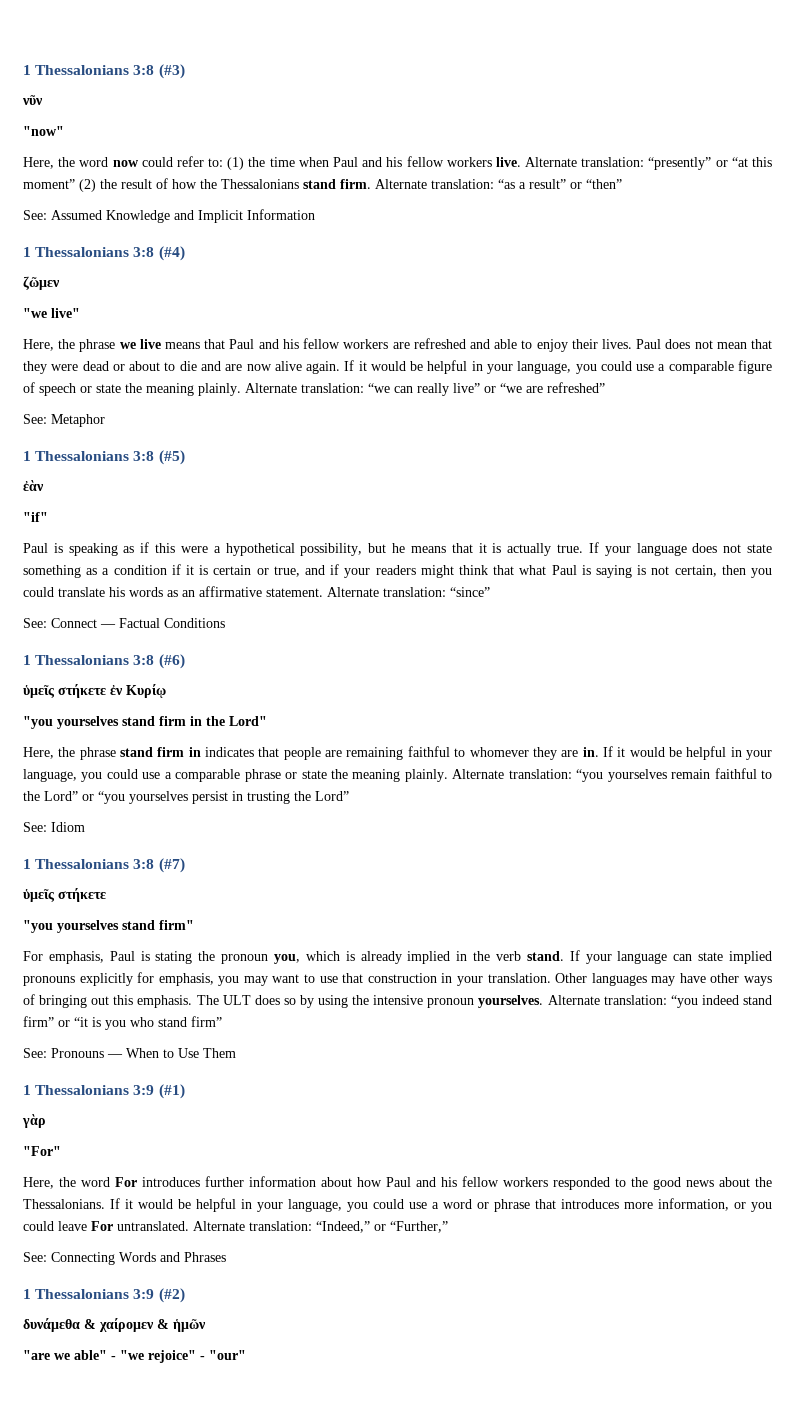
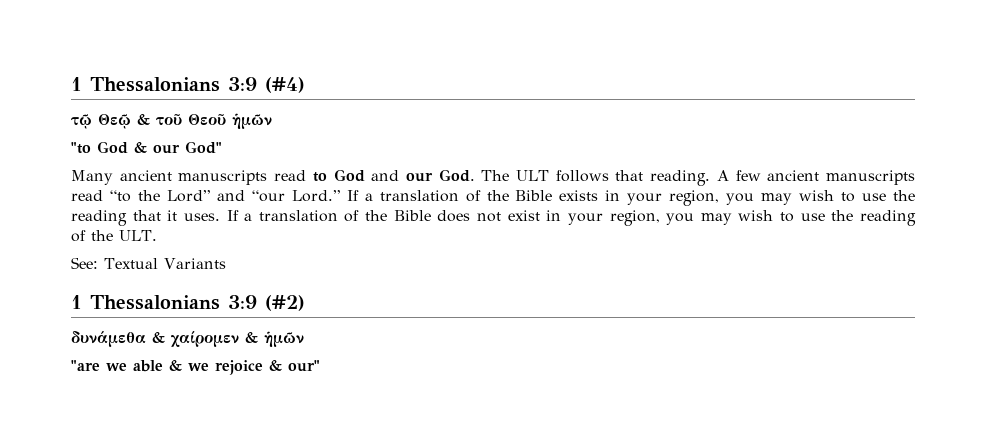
- 1 Thessalonians 3:8 (#3)
- νῦν
- "now"
- Here, the word now could refer to: (1) the time when Paul and his fellow workers live. Alternate translation: “presently” or “at this moment” (2) the result of how the Thessalonians stand firm. Alternate translation: “as a result” or “then”
- See: Assumed Knowledge and Implicit Information
- 1 Thessalonians 3:8 (#4)
- ζῶμεν
- "we live"
- Here, the phrase we live means that Paul and his fellow workers are refreshed and able to enjoy their lives. Paul does not mean that they were dead or about to die and are now alive again. If it would be helpful in your language, you could use a comparable figure of speech or state the meaning plainly. Alternate translation: “we can really live” or “we are refreshed”
- See: Metaphor
- 1 Thessalonians 3:8 (#5)
- ἐὰν
- "if"
- Paul is speaking as if this were a hypothetical possibility, but he means that it is actually true. If your language does not state something as a condition if it is certain or true, and if your readers might think that what Paul is saying is not certain, then you could translate his words as an affirmative statement. Alternate translation: “since”
- See: Connect — Factual Conditions
- 1 Thessalonians 3:8 (#6)
- ὑμεῖς στήκετε ἐν Κυρίῳ
- "you yourselves stand firm in the Lord"
- Here, the phrase stand firm in indicates that people are remaining faithful to whomever they are in. If it would be helpful in your language, you could use a comparable phrase or state the meaning plainly. Alternate translation: “you yourselves remain faithful to the Lord” or “you yourselves persist in trusting the Lord”
- See: Idiom
- 1 Thessalonians 3:8 (#7)
- ὑμεῖς στήκετε
- "you yourselves stand firm"
- For emphasis, Paul is stating the pronoun you, which is already implied in the verb stand. If your language can state implied pronouns explicitly for emphasis, you may want to use that construction in your translation. Other languages may have other ways of bringing out this emphasis. The ULT does so by using the intensive pronoun yourselves. Alternate translation: “you indeed stand firm” or “it is you who stand firm”
- See: Pronouns — When to Use Them
- 1 Thessalonians 3:9 (#1)
- γὰρ
- "For"
- Here, the word For introduces further information about how Paul and his fellow workers responded to the good news about the Thessalonians. If it would be helpful in your language, you could use a word or phrase that introduces more information, or you could leave For untranslated. Alternate translation: “Indeed,” or “Further,”
- See: Connecting Words and Phrases
+ 1 Thessalonians 3:9 (#4)
+ τῷ Θεῷ & τοῦ Θεοῦ ἡμῶν
+ "to God & our God"
+ Many ancient manuscripts read to God and our God. The ULT follows that reading. A few ancient manuscripts read “to the Lord” and “our Lord.” If a translation of the Bible exists in your region, you may wish to use the reading that it uses. If a translation of the Bible does not exist in your region, you may wish to use the reading of the ULT.
+ See: Textual Variants
- "are we able" - "we rejoice" - "our"
+ "are we able & we rejoice & our"

